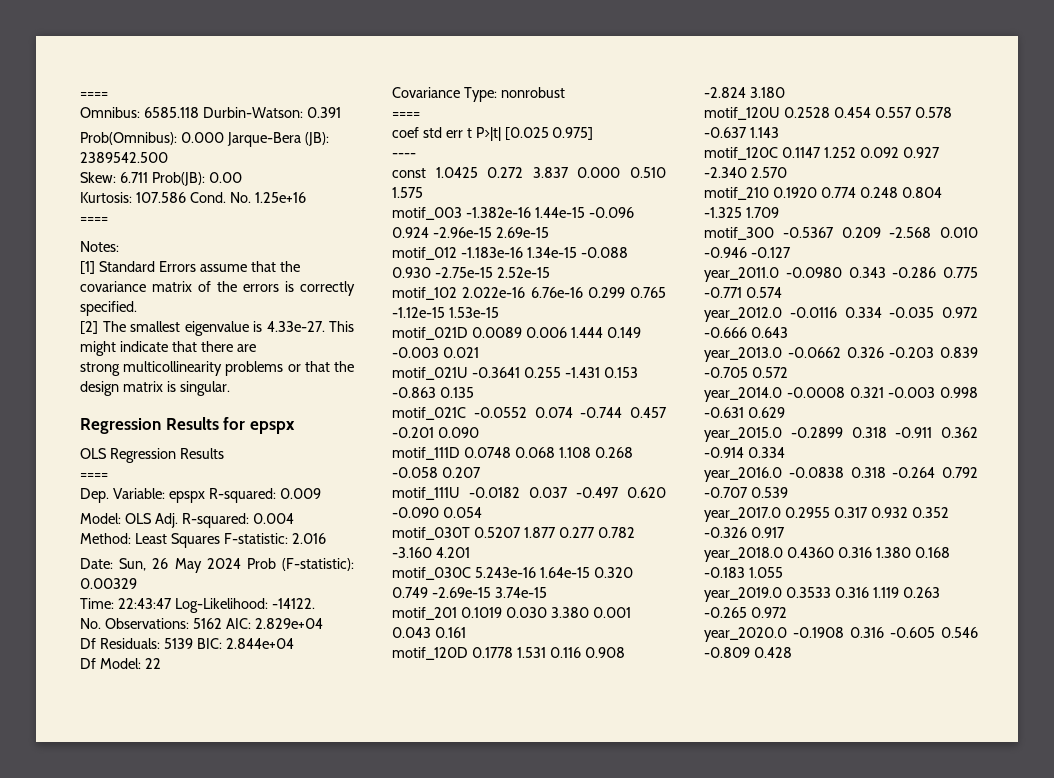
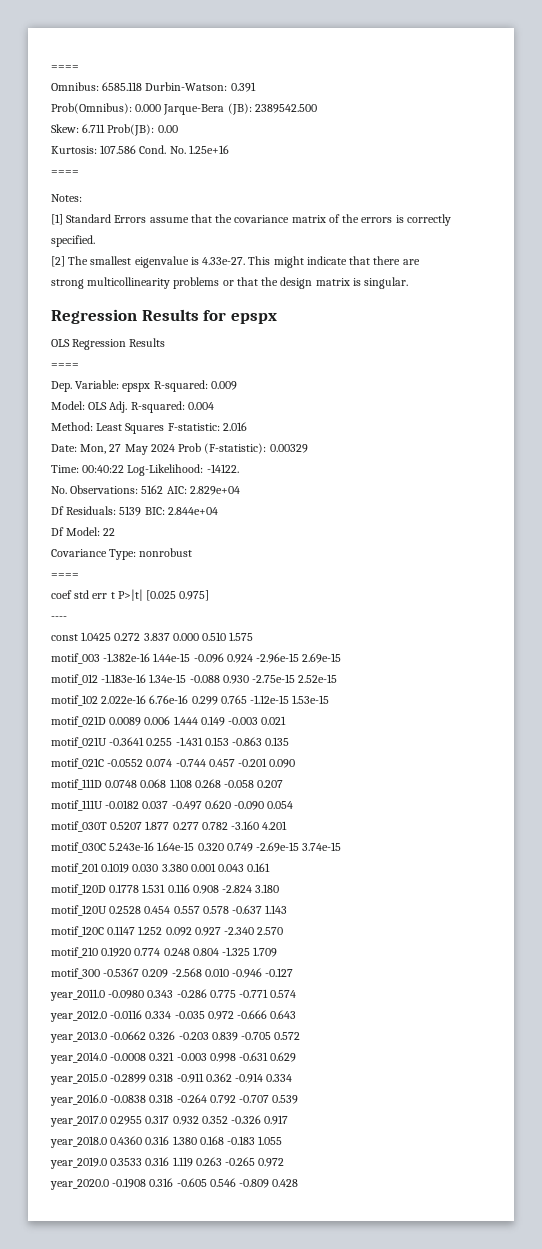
- Date: Sun, 26 May 2024 Prob (F-statistic): 0.00329
+ Date: Mon, 27 May 2024 Prob (F-statistic): 0.00329
- Time: 22:43:47 Log-Likelihood: -14122.
+ Time: 00:40:22 Log-Likelihood: -14122.

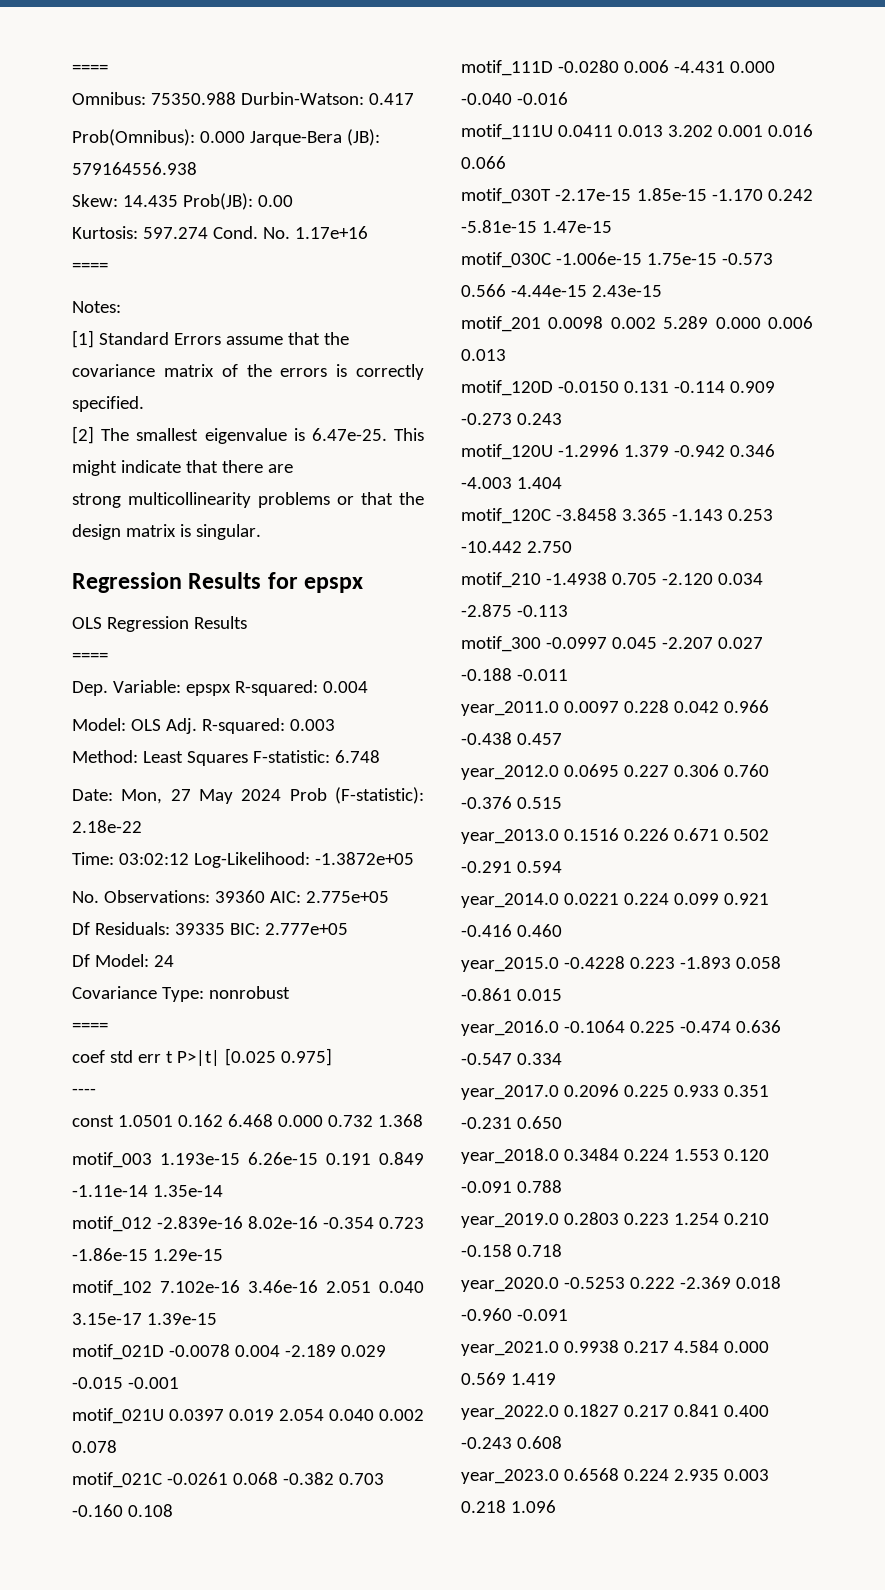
- Omnibus: 6585.118 Durbin-Watson: 0.391
+ Omnibus: 75350.988 Durbin-Watson: 0.417
- Prob(Omnibus): 0.000 Jarque-Bera (JB): 2389542.500
+ Prob(Omnibus): 0.000 Jarque-Bera (JB): 579164556.938
- Skew: 6.711 Prob(JB): 0.00
+ Skew: 14.435 Prob(JB): 0.00
- Kurtosis: 107.586 Cond.
+ Kurtosis: 597.274 Cond.
- No. 1.25e+16
+ No. 1.17e+16
- [2] The smallest eigenvalue is 4.33e-27. This might indicate that there are
+ [2] The smallest eigenvalue is 6.47e-25. This might indicate that there are
- Dep. Variable: epspx R-squared: 0.009
+ Dep. Variable: epspx R-squared: 0.004
- Model: OLS Adj. R-squared: 0.004
+ Model: OLS Adj. R-squared: 0.003
- Method: Least Squares F-statistic: 2.016
+ Method: Least Squares F-statistic: 6.748
- Date: Mon, 27 May 2024 Prob (F-statistic): 0.00329
+ Date: Mon, 27 May 2024 Prob (F-statistic): 2.18e-22
- Time: 00:40:22 Log-Likelihood: -14122.
+ Time: 03:02:12 Log-Likelihood: -1.3872e+05
- No. Observations: 5162 AIC: 2.829e+04
+ No. Observations: 39360 AIC: 2.775e+05
- Df Residuals: 5139 BIC: 2.844e+04
+ Df Residuals: 39335 BIC: 2.777e+05
- Df Model: 22
+ Df Model: 24
- const 1.0425 0.272 3.837 0.000 0.510 1.575
- motif_003 -1.382e-16 1.44e-15 -0.096 0.924 -2.96e-15 2.69e-15
- motif_012 -1.183e-16 1.34e-15 -0.088 0.930 -2.75e-15 2.52e-15
- motif_102 2.022e-16 6.76e-16 0.299 0.765 -1.12e-15 1.53e-15
- motif_021D 0.0089 0.006 1.444 0.149 -0.003 0.021
- motif_021U -0.3641 0.255 -1.431 0.153 -0.863 0.135
- motif_021C -0.0552 0.074 -0.744 0.457 -0.201 0.090
- motif_111D 0.0748 0.068 1.108 0.268 -0.058 0.207
- motif_111U -0.0182 0.037 -0.497 0.620 -0.090 0.054
- motif_030T 0.5207 1.877 0.277 0.782 -3.160 4.201
- motif_030C 5.243e-16 1.64e-15 0.320 0.749 -2.69e-15 3.74e-15
- motif_201 0.1019 0.030 3.380 0.001 0.043 0.161
- motif_120D 0.1778 1.531 0.116 0.908 -2.824 3.180
- motif_120U 0.2528 0.454 0.557 0.578 -0.637 1.143
- motif_120C 0.1147 1.252 0.092 0.927 -2.340 2.570
- motif_210 0.1920 0.774 0.248 0.804 -1.325 1.709
- motif_300 -0.5367 0.209 -2.568 0.010 -0.946 -0.127
- year_2011.0 -0.0980 0.343 -0.286 0.775 -0.771 0.574
- year_2012.0 -0.0116 0.334 -0.035 0.972 -0.666 0.643
- year_2013.0 -0.0662 0.326 -0.203 0.839 -0.705 0.572
- year_2014.0 -0.0008 0.321 -0.003 0.998 -0.631 0.629
- year_2015.0 -0.2899 0.318 -0.911 0.362 -0.914 0.334
- year_2016.0 -0.0838 0.318 -0.264 0.792 -0.707 0.539
- year_2017.0 0.2955 0.317 0.932 0.352 -0.326 0.917
- year_2018.0 0.4360 0.316 1.380 0.168 -0.183 1.055
- year_2019.0 0.3533 0.316 1.119 0.263 -0.265 0.972
- year_2020.0 -0.1908 0.316 -0.605 0.546 -0.809 0.428
+ const 1.0501 0.162 6.468 0.000 0.732 1.368
+ motif_003 1.193e-15 6.26e-15 0.191 0.849 -1.11e-14 1.35e-14
+ motif_012 -2.839e-16 8.02e-16 -0.354 0.723 -1.86e-15 1.29e-15
+ motif_102 7.102e-16 3.46e-16 2.051 0.040 3.15e-17 1.39e-15
+ motif_021D -0.0078 0.004 -2.189 0.029 -0.015 -0.001
+ motif_021U 0.0397 0.019 2.054 0.040 0.002 0.078
+ motif_021C -0.0261 0.068 -0.382 0.703 -0.160 0.108
+ motif_111D -0.0280 0.006 -4.431 0.000 -0.040 -0.016
+ motif_111U 0.0411 0.013 3.202 0.001 0.016 0.066
+ motif_030T -2.17e-15 1.85e-15 -1.170 0.242 -5.81e-15 1.47e-15
+ motif_030C -1.006e-15 1.75e-15 -0.573 0.566 -4.44e-15 2.43e-15
+ motif_201 0.0098 0.002 5.289 0.000 0.006 0.013
+ motif_120D -0.0150 0.131 -0.114 0.909 -0.273 0.243
+ motif_120U -1.2996 1.379 -0.942 0.346 -4.003 1.404
+ motif_120C -3.8458 3.365 -1.143 0.253 -10.442 2.750
+ motif_210 -1.4938 0.705 -2.120 0.034 -2.875 -0.113
+ motif_300 -0.0997 0.045 -2.207 0.027 -0.188 -0.011
+ year_2011.0 0.0097 0.228 0.042 0.966 -0.438 0.457
+ year_2012.0 0.0695 0.227 0.306 0.760 -0.376 0.515
+ year_2013.0 0.1516 0.226 0.671 0.502 -0.291 0.594
+ year_2014.0 0.0221 0.224 0.099 0.921 -0.416 0.460
+ year_2015.0 -0.4228 0.223 -1.893 0.058 -0.861 0.015
+ year_2016.0 -0.1064 0.225 -0.474 0.636 -0.547 0.334
+ year_2017.0 0.2096 0.225 0.933 0.351 -0.231 0.650
+ year_2018.0 0.3484 0.224 1.553 0.120 -0.091 0.788
+ year_2019.0 0.2803 0.223 1.254 0.210 -0.158 0.718
+ year_2020.0 -0.5253 0.222 -2.369 0.018 -0.960 -0.091
+ year_2021.0 0.9938 0.217 4.584 0.000 0.569 1.419
+ year_2022.0 0.1827 0.217 0.841 0.400 -0.243 0.608
+ year_2023.0 0.6568 0.224 2.935 0.003 0.218 1.096

